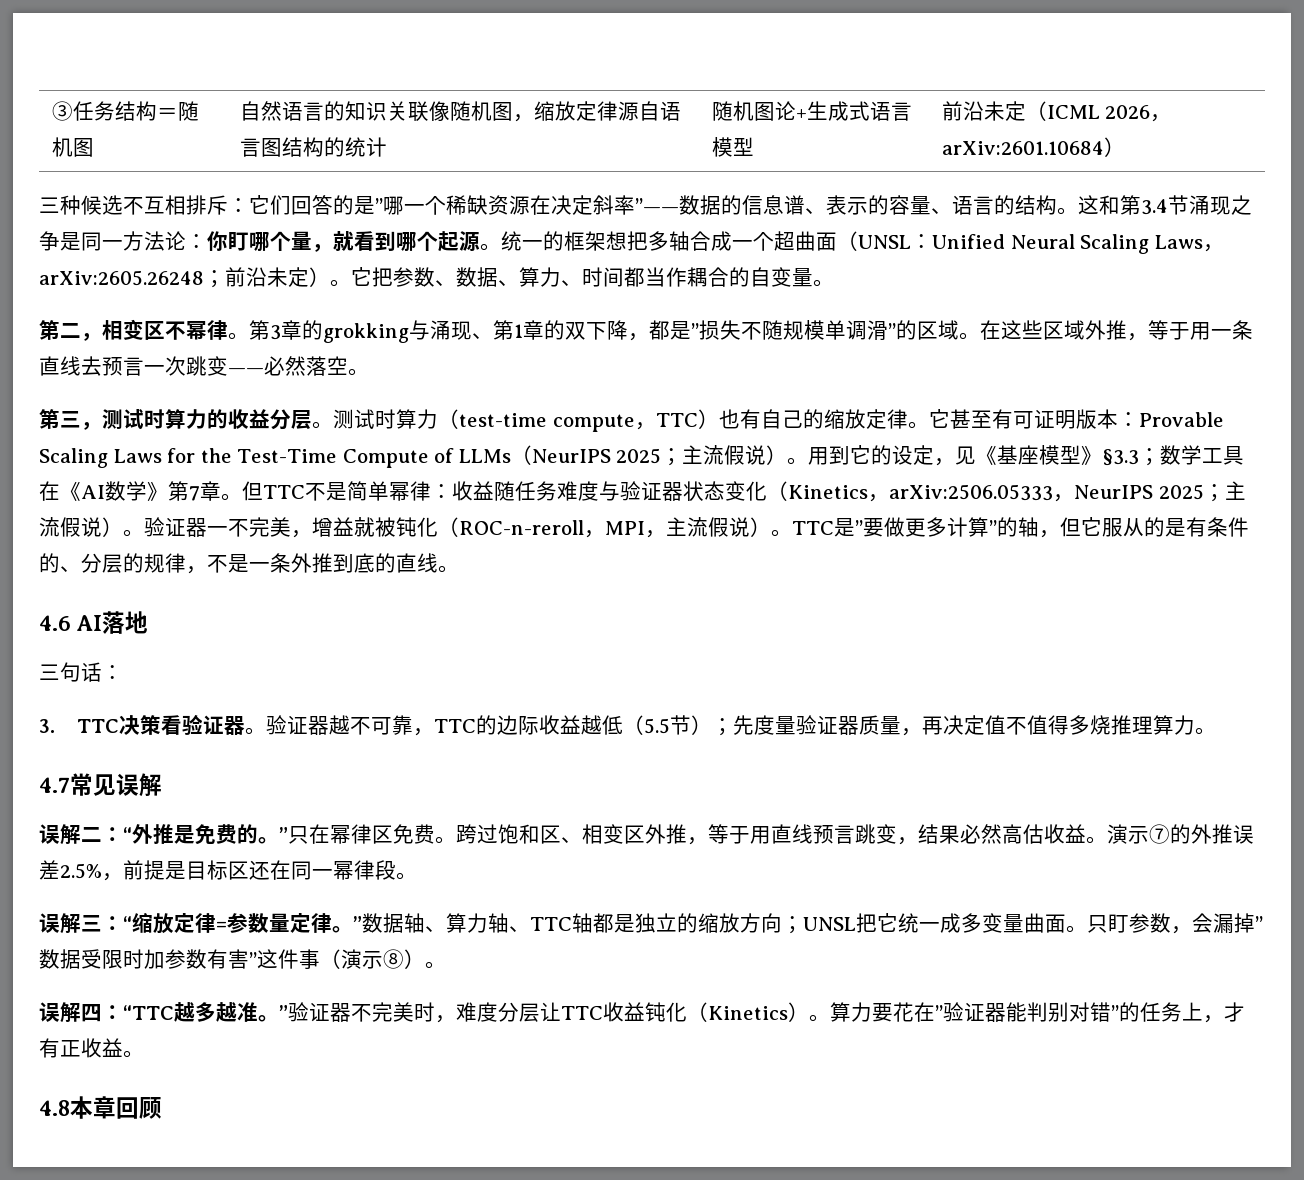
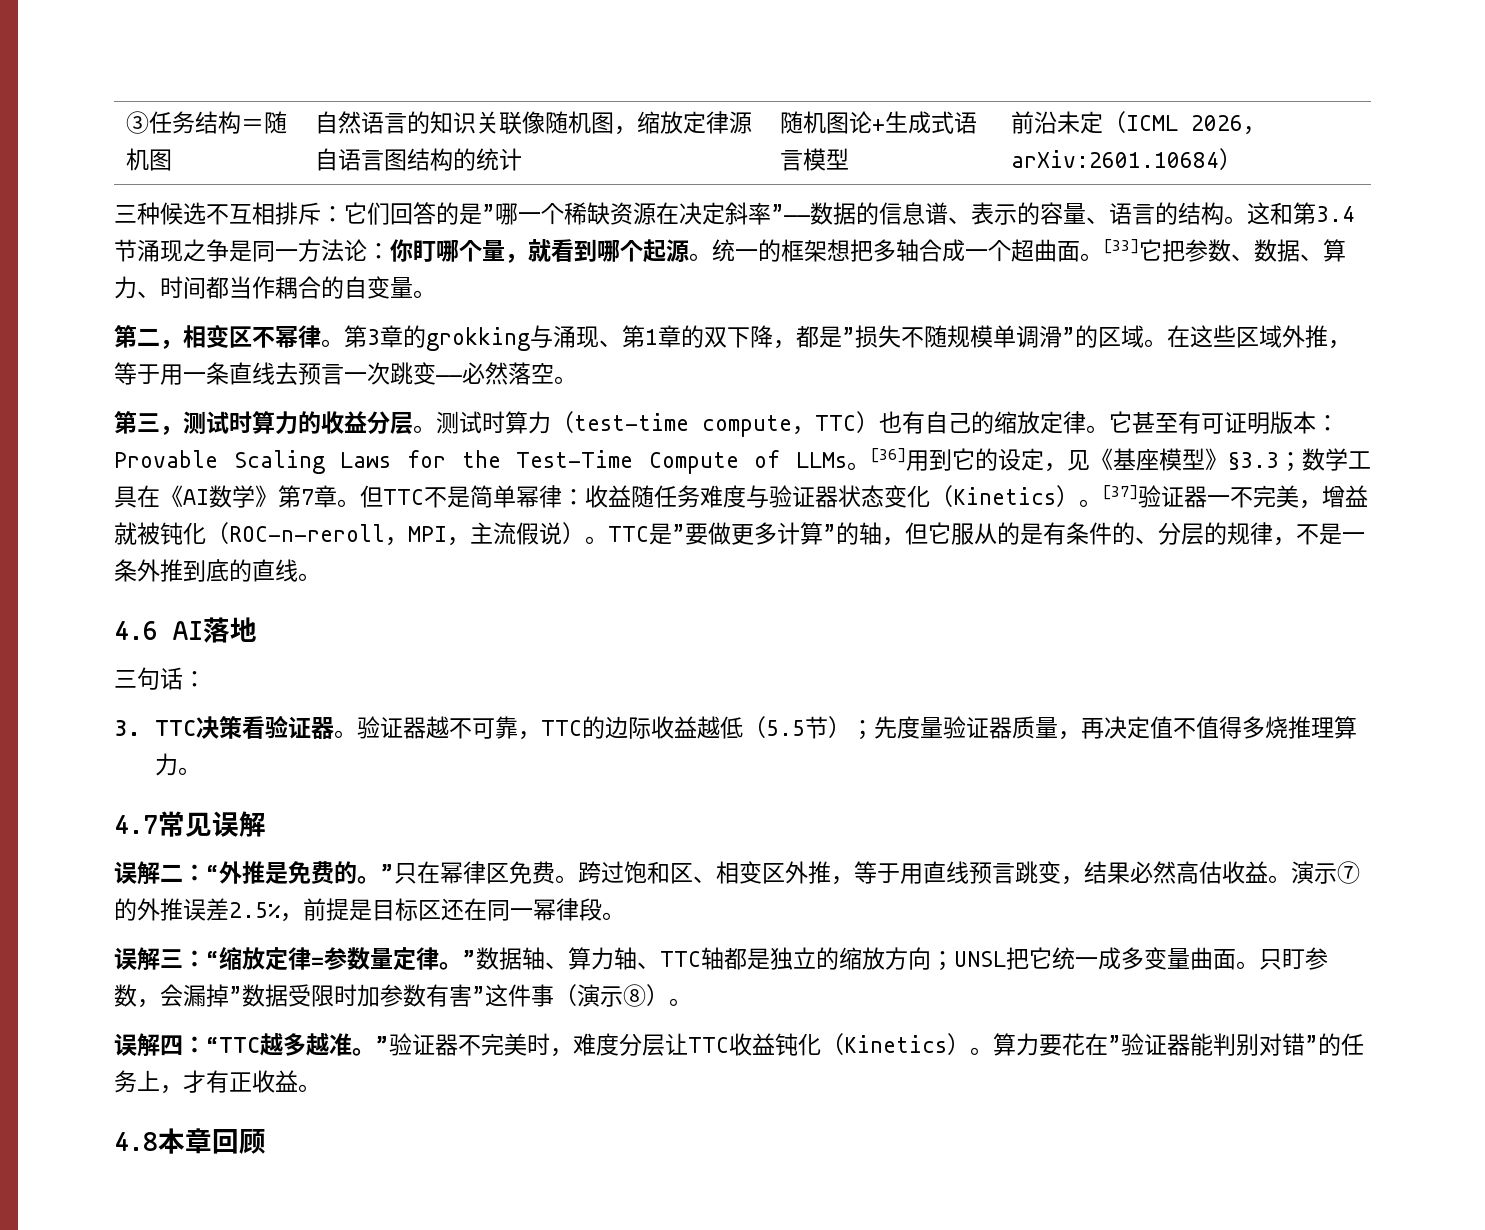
- 统一的框架想把多轴合成一个超曲面（UNSL：Unified Neural Scaling Laws，arXiv:2605.26248；前沿未定）。它把参数、数据、算力、时间都当作耦合的自变量。
+ 统一的框架想把多轴合成一个超曲面。[33]它把参数、数据、算力、时间都当作耦合的自变量。
- 它甚至有可证明版本：Provable Scaling Laws for the Test-Time Compute of LLMs（NeurIPS 2025；主流假说）。用到它的设定，见《基座模型》§3.3；数学工具在《AI数学》第7章。
+ 它甚至有可证明版本：Provable Scaling Laws for the Test-Time Compute of LLMs。[36]用到它的设定，见《基座模型》§3.3；数学工具在《AI数学》第7章。
- 但TTC不是简单幂律：收益随任务难度与验证器状态变化（Kinetics，arXiv:2506.05333，NeurIPS 2025；主流假说）。验证器一不完美，增益就被钝化（ROC-n-reroll，MPI，主流假说）。
+ 但TTC不是简单幂律：收益随任务难度与验证器状态变化（Kinetics）。[37]验证器一不完美，增益就被钝化（ROC-n-reroll，MPI，主流假说）。

